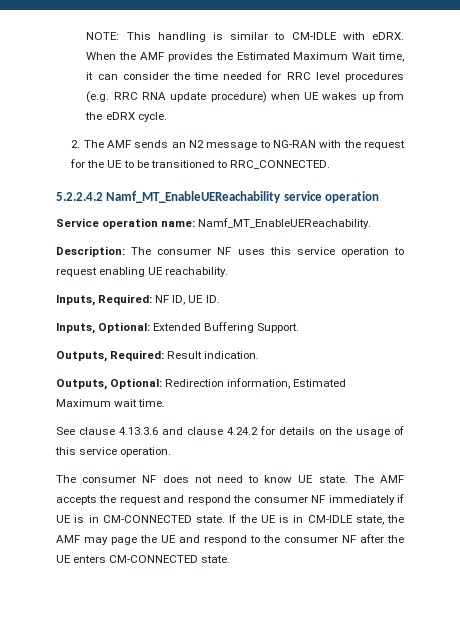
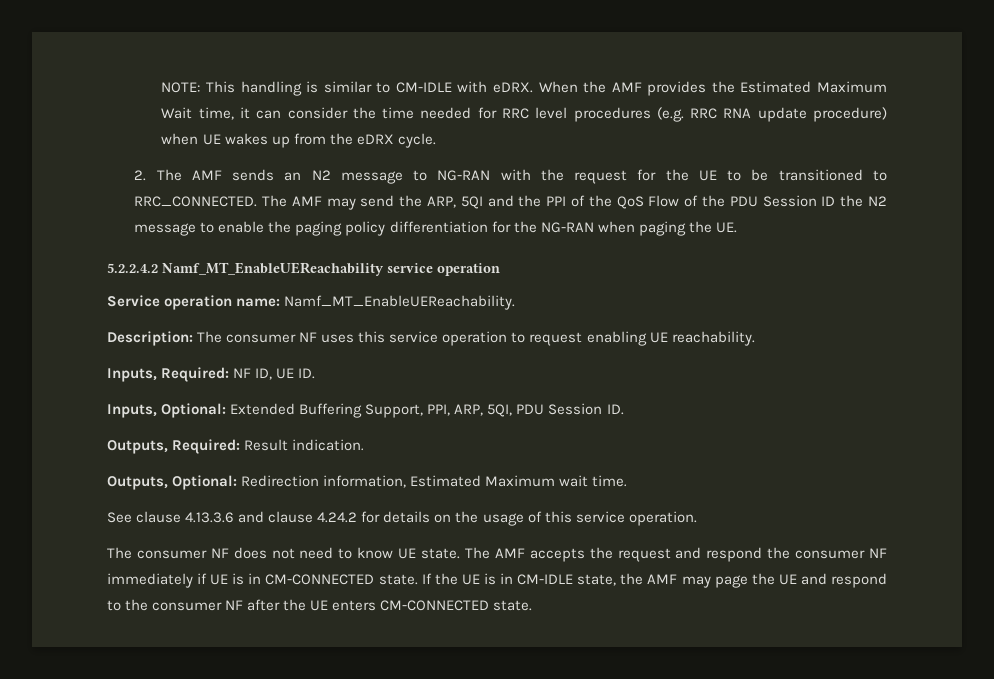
+ The AMF may send the ARP, 5QI and the PPI of the QoS Flow of the PDU Session ID the N2 message to enable the paging policy differentiation for the NG-RAN when paging the UE.
- Inputs, Optional: Extended Buffering Support.
+ Inputs, Optional: Extended Buffering Support, PPI, ARP, 5QI, PDU Session ID.

